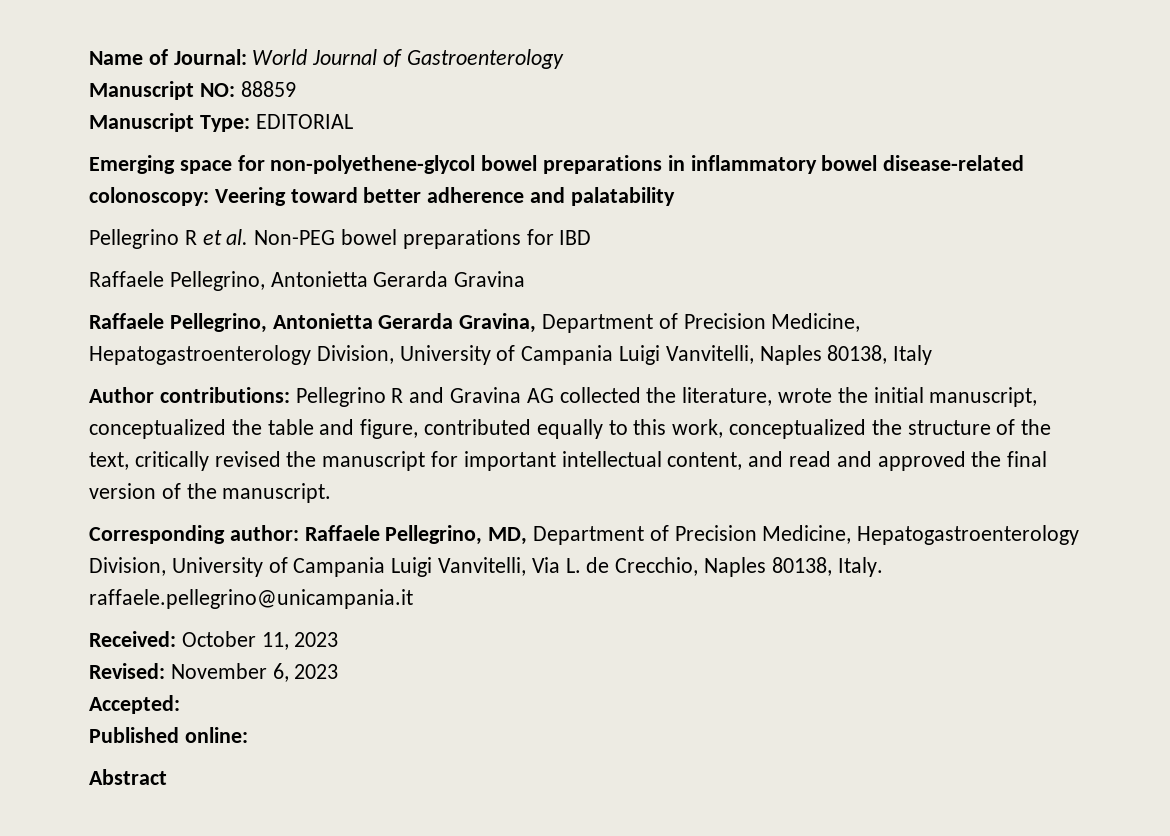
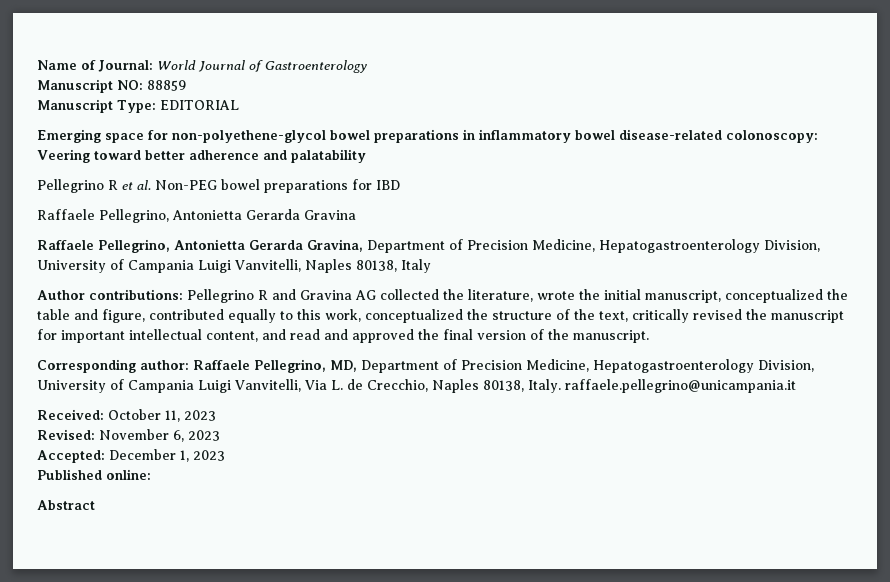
- Accepted:
+ Accepted: December 1, 2023

